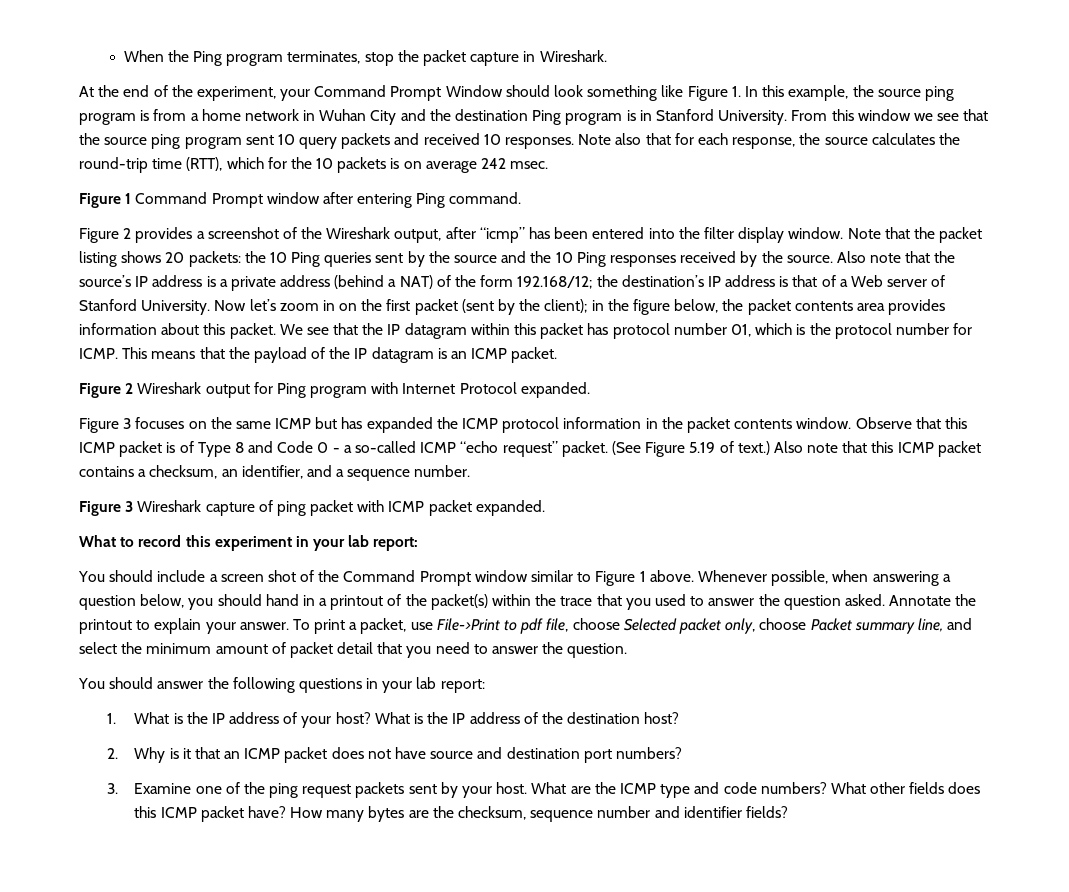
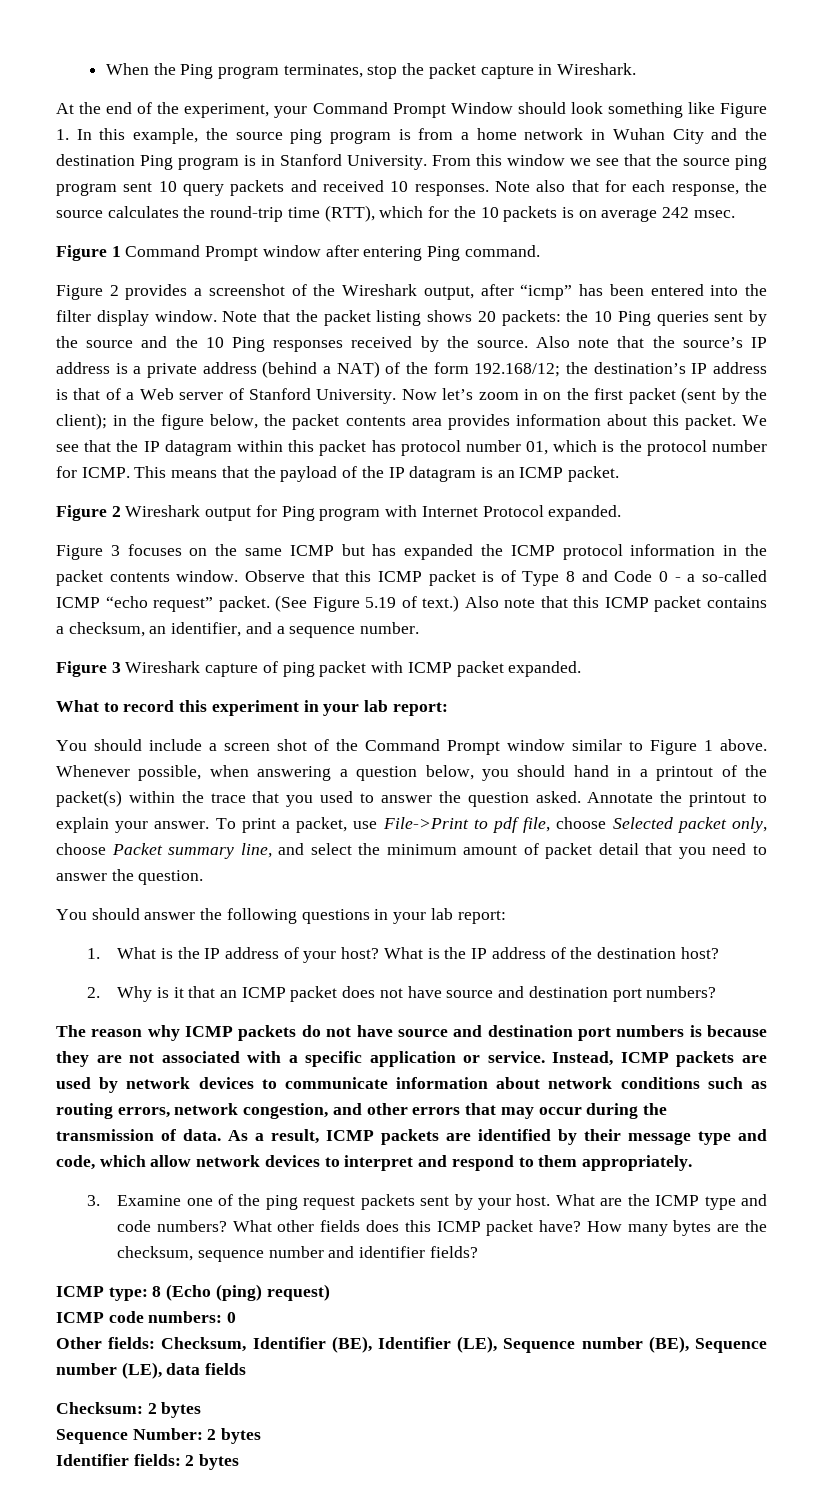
+ The reason why ICMP packets do not have source and destination port numbers is because they are not associated with a specific application or service. Instead, ICMP packets are used by network devices to communicate information about network conditions such as routing errors, network congestion, and other errors that may occur during the transmission of data. As a result, ICMP packets are identified by their message type and code, which allow network devices to interpret and respond to them appropriately.
+ ICMP type: 8 (Echo (ping) request)
+ ICMP code numbers: 0
+ Other fields: Checksum, Identifier (BE), Identifier (LE), Sequence number (BE), Sequence number (LE), data fields
+ Checksum: 2 bytes
+ Sequence Number: 2 bytes
+ Identifier fields: 2 bytes

